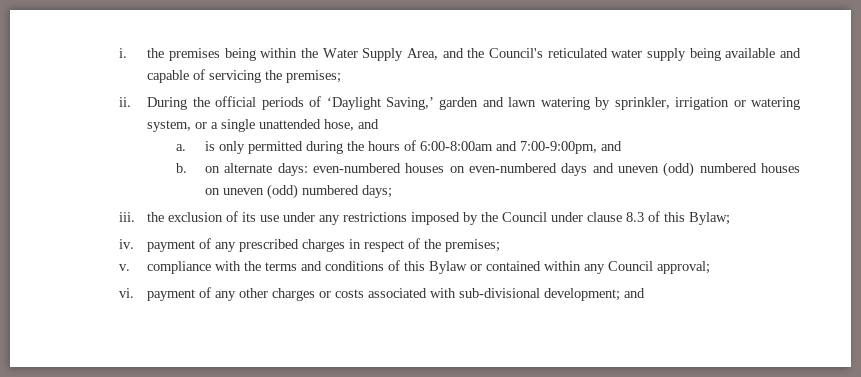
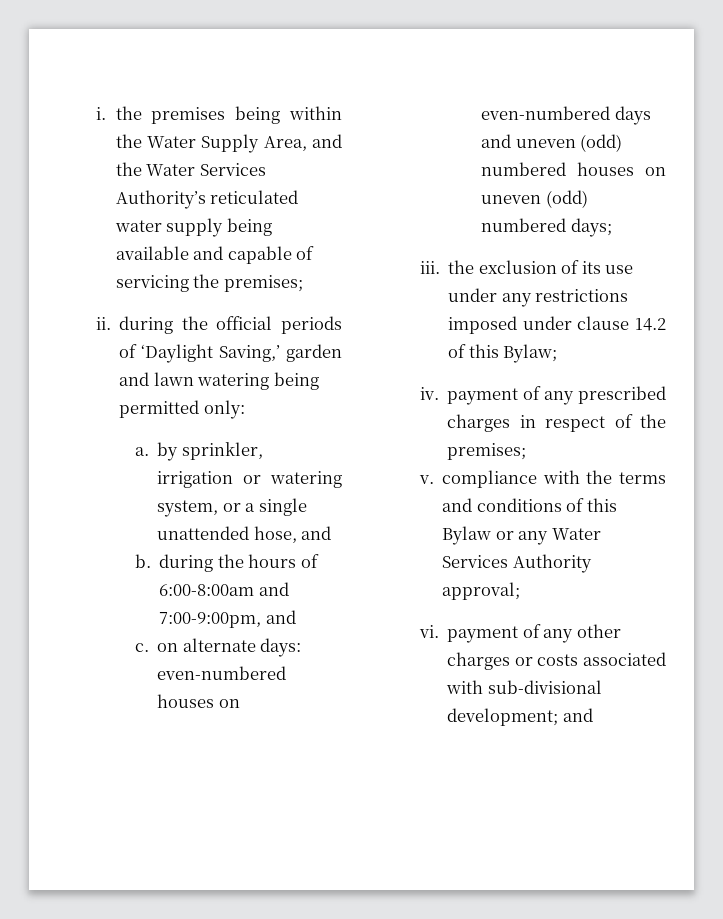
- i. the premises being within the Water Supply Area, and the Council's reticulated water supply being available and capable of servicing the premises;
+ i. the premises being within the Water Supply Area, and the Water Services Authority’s reticulated water supply being available and capable of servicing the premises;
- ii. During the official periods of ‘Daylight Saving,’ garden and lawn watering by sprinkler, irrigation or watering system, or a single unattended hose, and
+ ii. during the official periods of ‘Daylight Saving,’ garden and lawn watering being permitted only:
+ a. by sprinkler, irrigation or watering system, or a single unattended hose, and
- a. is only permitted during the hours of 6:00-8:00am and 7:00-9:00pm, and
+ b. during the hours of 6:00-8:00am and 7:00-9:00pm, and
- b. on alternate days: even-numbered houses on even-numbered days and uneven (odd) numbered houses on uneven (odd) numbered days;
+ c. on alternate days: even-numbered houses on even-numbered days and uneven (odd) numbered houses on uneven (odd) numbered days;
- iii. the exclusion of its use under any restrictions imposed by the Council under clause 8.3 of this Bylaw;
+ iii. the exclusion of its use under any restrictions imposed under clause 14.2 of this Bylaw;
- v. compliance with the terms and conditions of this Bylaw or contained within any Council approval;
+ v. compliance with the terms and conditions of this Bylaw or any Water Services Authority approval;

